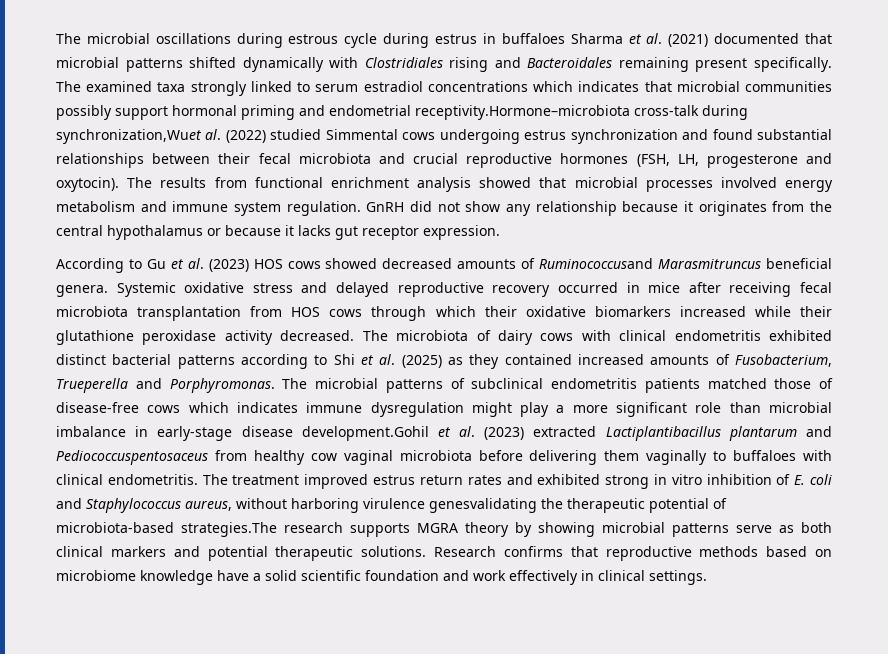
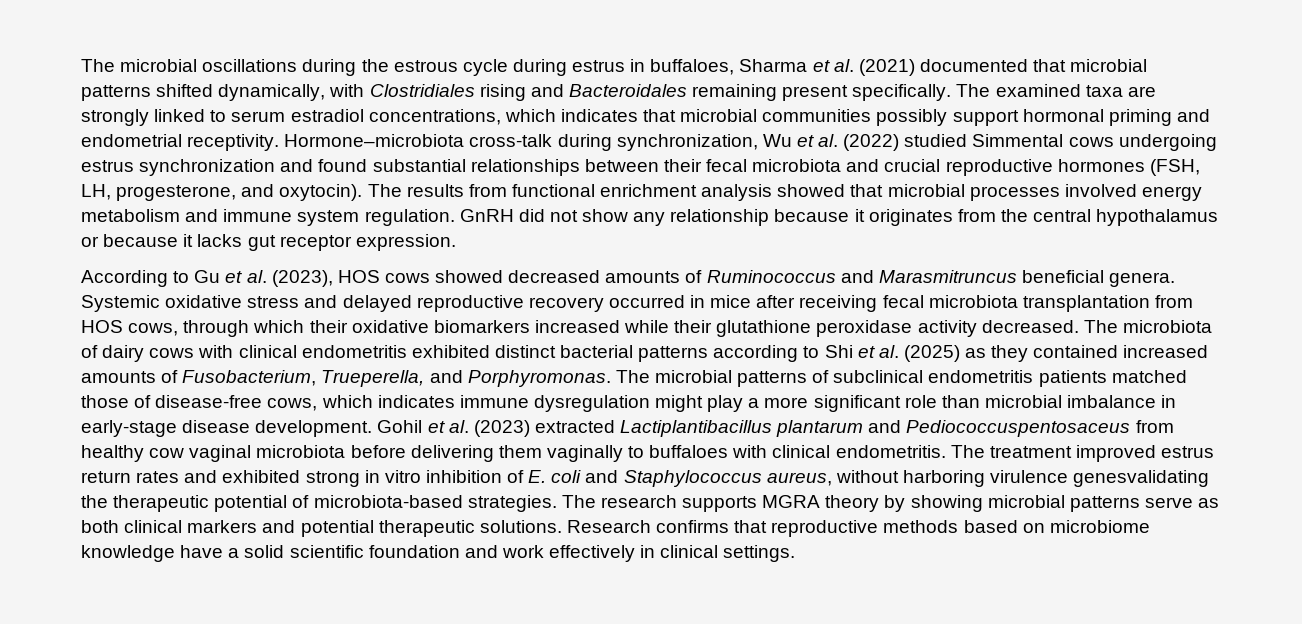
- The microbial oscillations during estrous cycle during estrus in buffaloes Sharma et al. (2021) documented that microbial patterns shifted dynamically with Clostridiales rising and Bacteroidales remaining present specifically.
+ The microbial oscillations during the estrous cycle during estrus in buffaloes, Sharma et al. (2021) documented that microbial patterns shifted dynamically, with Clostridiales rising and Bacteroidales remaining present specifically.
- The examined taxa strongly linked to serum estradiol concentrations which indicates that microbial communities possibly support hormonal priming and endometrial receptivity.Hormone–microbiota cross-talk during synchronization,Wuet al. (2022) studied Simmental cows undergoing estrus synchronization and found substantial relationships between their fecal microbiota and crucial reproductive hormones (FSH, LH, progesterone and oxytocin).
+ The examined taxa are strongly linked to serum estradiol concentrations, which indicates that microbial communities possibly support hormonal priming and endometrial receptivity. Hormone–microbiota cross-talk during synchronization, Wu et al. (2022) studied Simmental cows undergoing estrus synchronization and found substantial relationships between their fecal microbiota and crucial reproductive hormones (FSH, LH, progesterone, and oxytocin).
- According to Gu et al. (2023) HOS cows showed decreased amounts of Ruminococcusand Marasmitruncus beneficial genera.
+ According to Gu et al. (2023), HOS cows showed decreased amounts of Ruminococcus and Marasmitruncus beneficial genera.
- Systemic oxidative stress and delayed reproductive recovery occurred in mice after receiving fecal microbiota transplantation from HOS cows through which their oxidative biomarkers increased while their glutathione peroxidase activity decreased.
+ Systemic oxidative stress and delayed reproductive recovery occurred in mice after receiving fecal microbiota transplantation from HOS cows, through which their oxidative biomarkers increased while their glutathione peroxidase activity decreased.
- The microbiota of dairy cows with clinical endometritis exhibited distinct bacterial patterns according to Shi et al. (2025) as they contained increased amounts of Fusobacterium, Trueperella and Porphyromonas.
+ The microbiota of dairy cows with clinical endometritis exhibited distinct bacterial patterns according to Shi et al. (2025) as they contained increased amounts of Fusobacterium, Trueperella, and Porphyromonas.
- The microbial patterns of subclinical endometritis patients matched those of disease-free cows which indicates immune dysregulation might play a more significant role than microbial imbalance in early-stage disease development.Gohil et al. (2023) extracted Lactiplantibacillus plantarum and Pediococcuspentosaceus from healthy cow vaginal microbiota before delivering them vaginally to buffaloes with clinical endometritis.
+ The microbial patterns of subclinical endometritis patients matched those of disease-free cows, which indicates immune dysregulation might play a more significant role than microbial imbalance in early-stage disease development. Gohil et al. (2023) extracted Lactiplantibacillus plantarum and Pediococcuspentosaceus from healthy cow vaginal microbiota before delivering them vaginally to buffaloes with clinical endometritis.
- The treatment improved estrus return rates and exhibited strong in vitro inhibition of E. coli and Staphylococcus aureus, without harboring virulence genesvalidating the therapeutic potential of microbiota-based strategies.The research supports MGRA theory by showing microbial patterns serve as both clinical markers and potential therapeutic solutions.
+ The treatment improved estrus return rates and exhibited strong in vitro inhibition of E. coli and Staphylococcus aureus, without harboring virulence genesvalidating the therapeutic potential of microbiota-based strategies. The research supports MGRA theory by showing microbial patterns serve as both clinical markers and potential therapeutic solutions.

